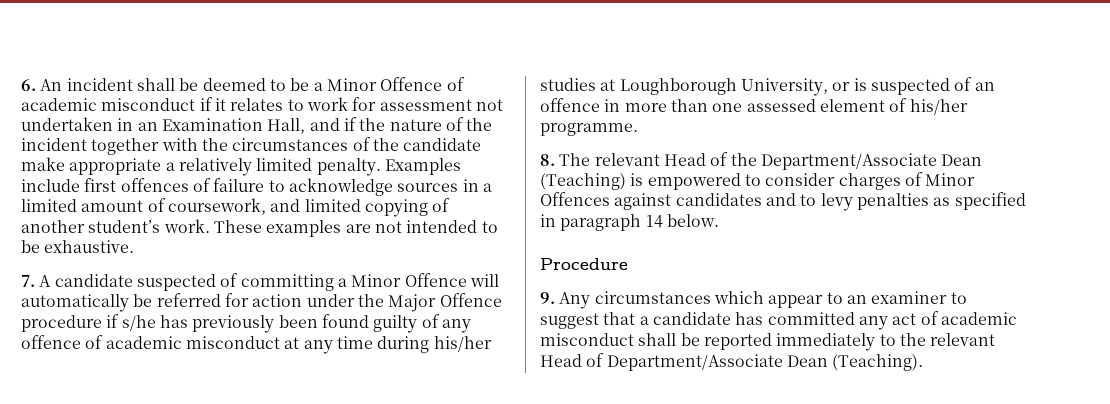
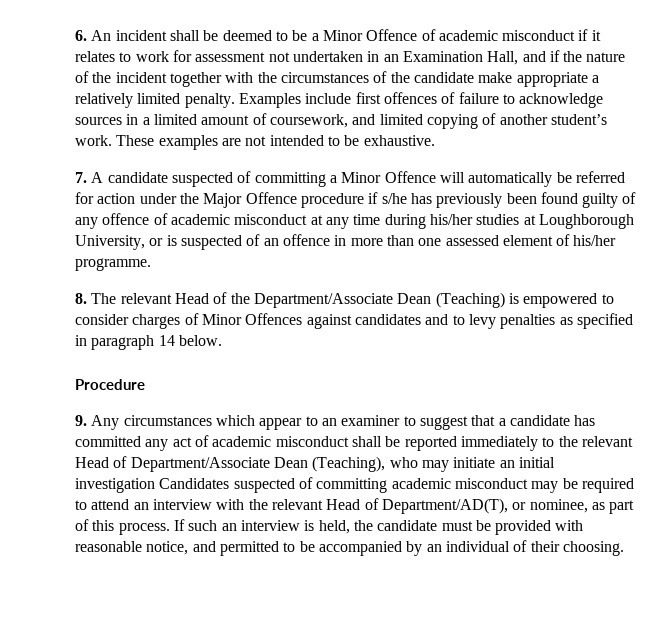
- 9. Any circumstances which appear to an examiner to suggest that a candidate has committed any act of academic misconduct shall be reported immediately to the relevant Head of Department/Associate Dean (Teaching).
+ 9. Any circumstances which appear to an examiner to suggest that a candidate has committed any act of academic misconduct shall be reported immediately to the relevant Head of Department/Associate Dean (Teaching), who may initiate an initial investigation Candidates suspected of committing academic misconduct may be required to attend an interview with the relevant Head of Department/AD(T), or nominee, as part of this process. If such an interview is held, the candidate must be provided with reasonable notice, and permitted to be accompanied by an individual of their choosing.

